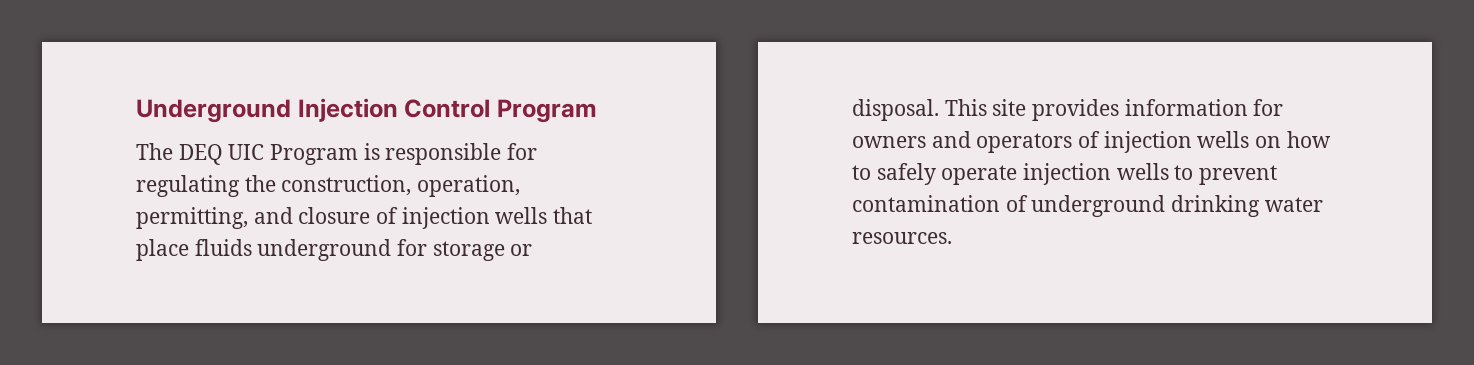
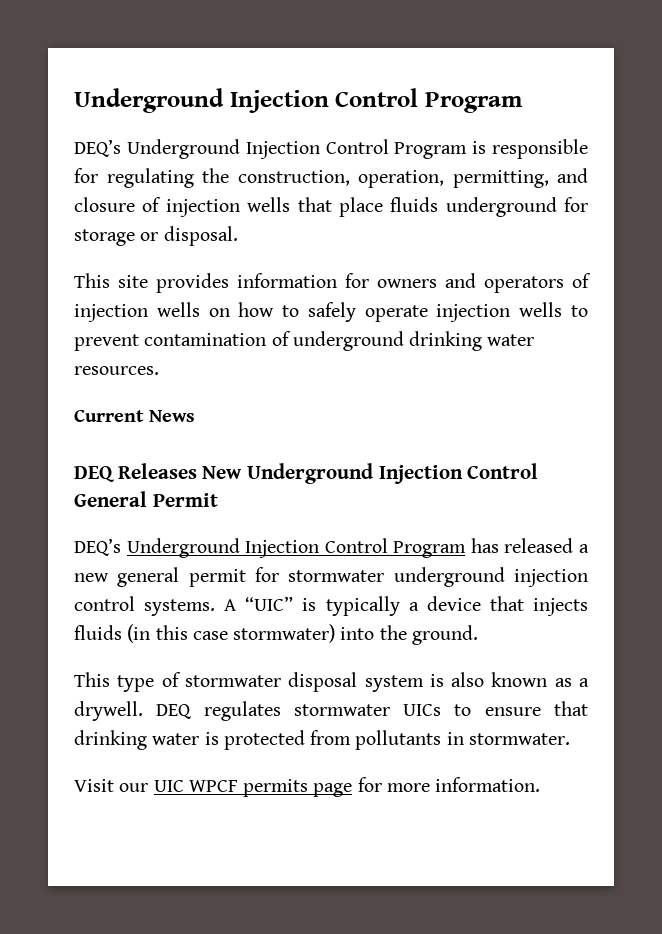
- The DEQ UIC Program is responsible for regulating the construction, operation, permitting, and closure of injection wells that place fluids underground for storage or disposal. This site provides information for owners and operators of injection wells on how to safely operate injection wells to prevent contamination of underground drinking water resources.
+ DEQ’s Underground Injection Control Program is responsible for regulating the construction, operation, permitting, and closure of injection wells that place fluids underground for storage or disposal.
+ This site provides information for owners and operators of injection wells on how to safely operate injection wells to prevent contamination of underground drinking water resources.
+ Current News
+ DEQ Releases New Underground Injection Control General Permit
+ DEQ’s Underground Injection Control Program has released a new general permit for stormwater underground injection control systems. A “UIC” is typically a device that injects fluids (in this case stormwater) into the ground.
+ This type of stormwater disposal system is also known as a drywell. DEQ regulates stormwater UICs to ensure that drinking water is protected from pollutants in stormwater.
+ Visit our UIC WPCF permits page for more information.

